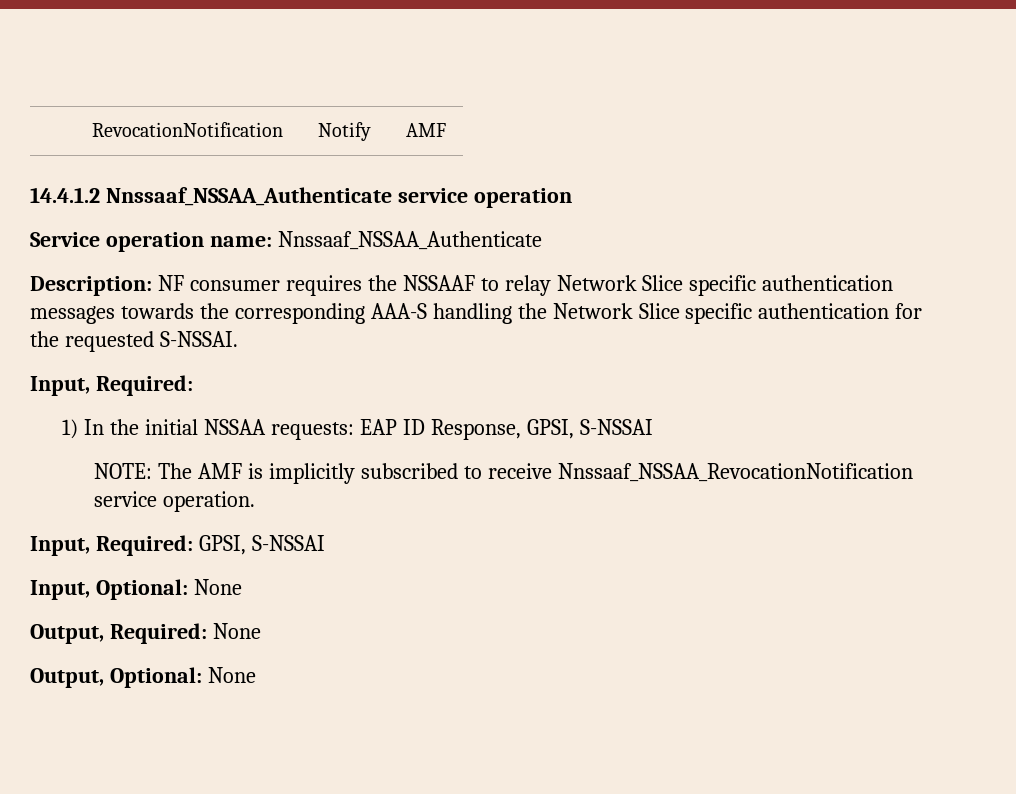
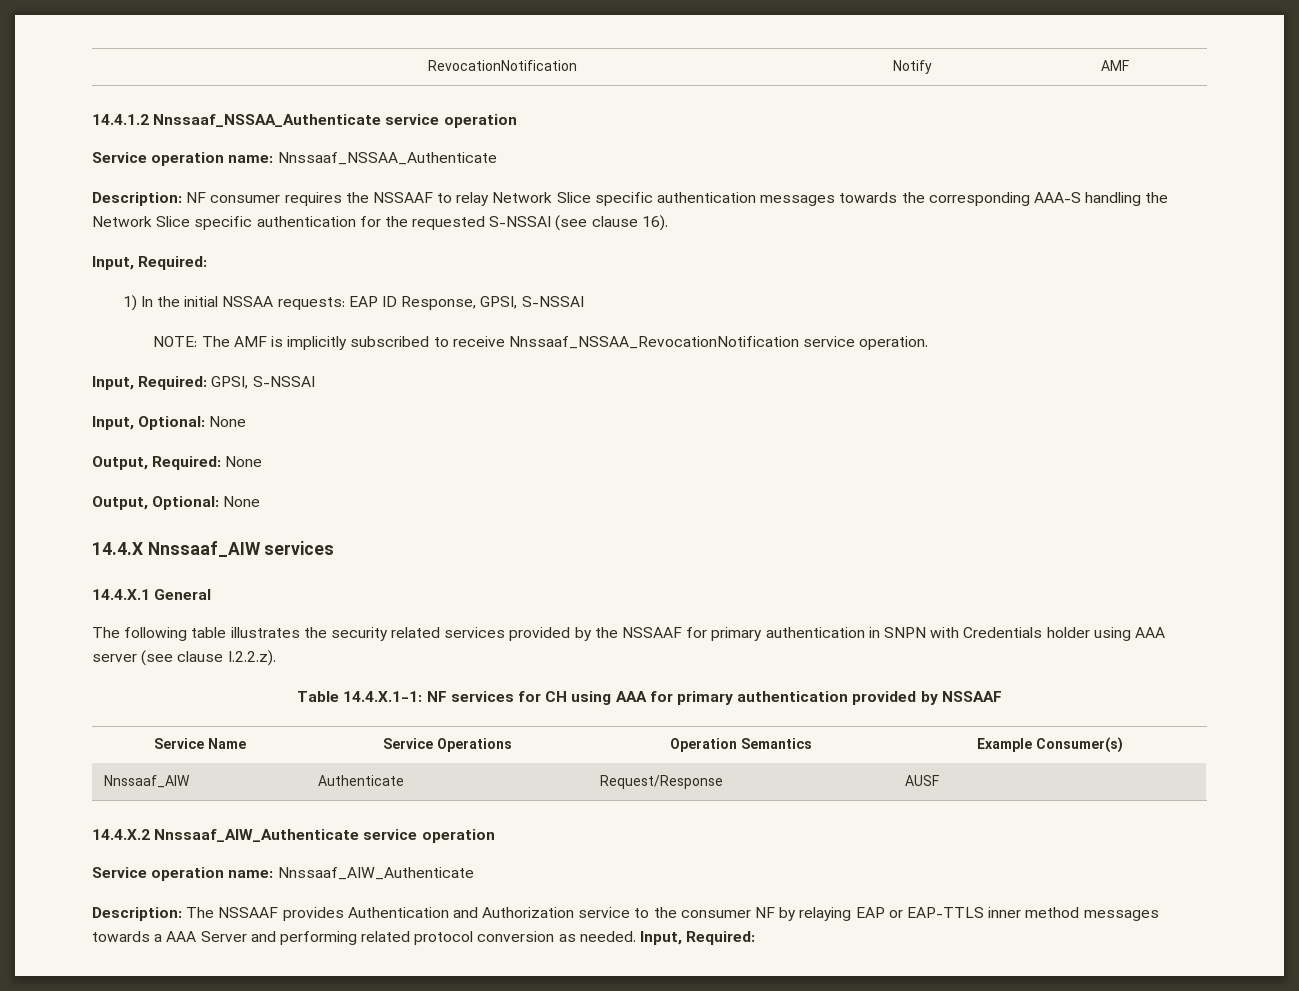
- Description: NF consumer requires the NSSAAF to relay Network Slice specific authentication messages towards the corresponding AAA-S handling the Network Slice specific authentication for the requested S-NSSAI.
+ Description: NF consumer requires the NSSAAF to relay Network Slice specific authentication messages towards the corresponding AAA-S handling the Network Slice specific authentication for the requested S-NSSAI (see clause 16).
+ 14.4.X Nnssaaf_AIW services
+ 14.4.X.1 General
+ The following table illustrates the security related services provided by the NSSAAF for primary authentication in SNPN with Credentials holder using AAA server (see clause I.2.2.z).
+ Table 14.4.X.1-1: NF services for CH using AAA for primary authentication provided by NSSAAF
+ Service Name | Service Operations | Operation Semantics | Example Consumer(s)
+ Nnssaaf_AIW | Authenticate | Request/Response | AUSF
+ 14.4.X.2 Nnssaaf_AIW_Authenticate service operation
+ Service operation name: Nnssaaf_AIW_Authenticate
+ Description: The NSSAAF provides Authentication and Authorization service to the consumer NF by relaying EAP or EAP-TTLS inner method messages towards a AAA Server and performing related protocol conversion as needed. Input, Required:

